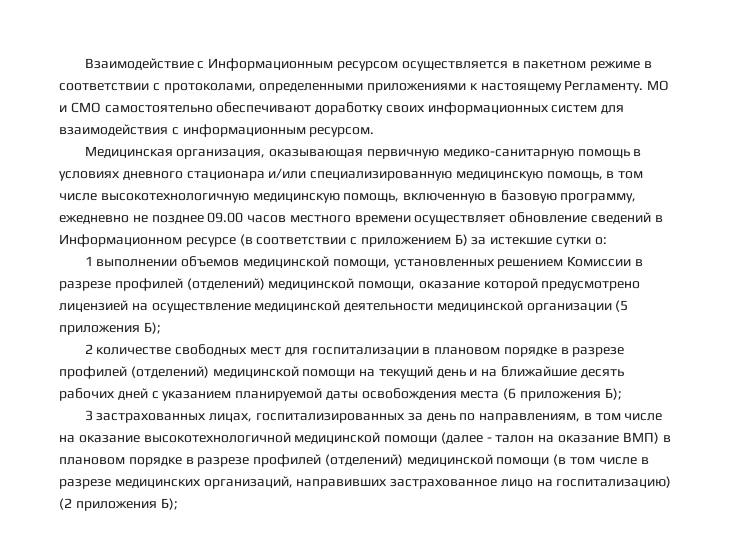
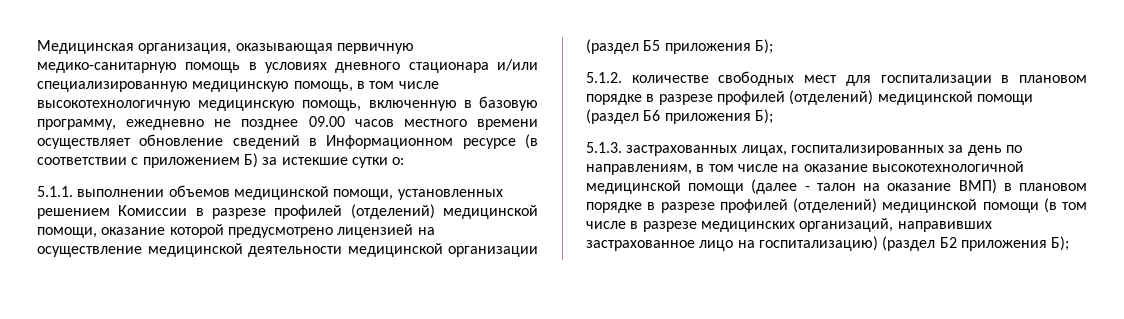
- Взаимодействие с Информационным ресурсом осуществляется в пакетном режиме в соответствии с протоколами, определенными приложениями к настоящему Регламенту. МО и СМО самостоятельно обеспечивают доработку своих информационных систем для взаимодействия с информационным ресурсом.
- 1 выполнении объемов медицинской помощи, установленных решением Комиссии в разрезе профилей (отделений) медицинской помощи, оказание которой предусмотрено лицензией на осуществление медицинской деятельности медицинской организации (5 приложения Б);
- 2 количестве свободных мест для госпитализации в плановом порядке в разрезе профилей (отделений) медицинской помощи на текущий день и на ближайшие десять рабочих дней с указанием планируемой даты освобождения места (6 приложения Б);
- 3 застрахованных лицах, госпитализированных за день по направлениям, в том числе на оказание высокотехнологичной медицинской помощи (далее - талон на оказание ВМП) в плановом порядке в разрезе профилей (отделений) медицинской помощи (в том числе в разрезе медицинских организаций, направивших застрахованное лицо на госпитализацию) (2 приложения Б);
+ 5.1.1. выполнении объемов медицинской помощи, установленных решением Комиссии в разрезе профилей (отделений) медицинской помощи, оказание которой предусмотрено лицензией на осуществление медицинской деятельности медицинской организации (раздел Б5 приложения Б);
+ 5.1.2. количестве свободных мест для госпитализации в плановом порядке в разрезе профилей (отделений) медицинской помощи (раздел Б6 приложения Б);
+ 5.1.3. застрахованных лицах, госпитализированных за день по направлениям, в том числе на оказание высокотехнологичной медицинской помощи (далее - талон на оказание ВМП) в плановом порядке в разрезе профилей (отделений) медицинской помощи (в том числе в разрезе медицинских организаций, направивших застрахованное лицо на госпитализацию) (раздел Б2 приложения Б);

